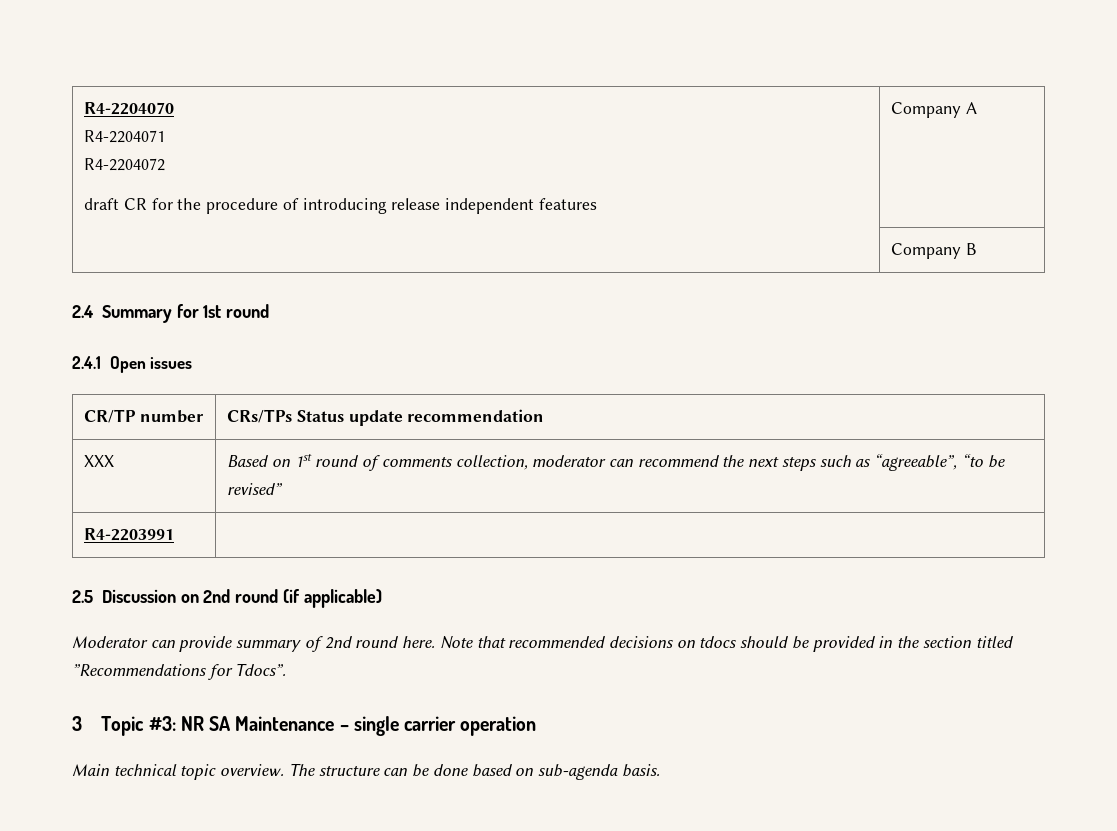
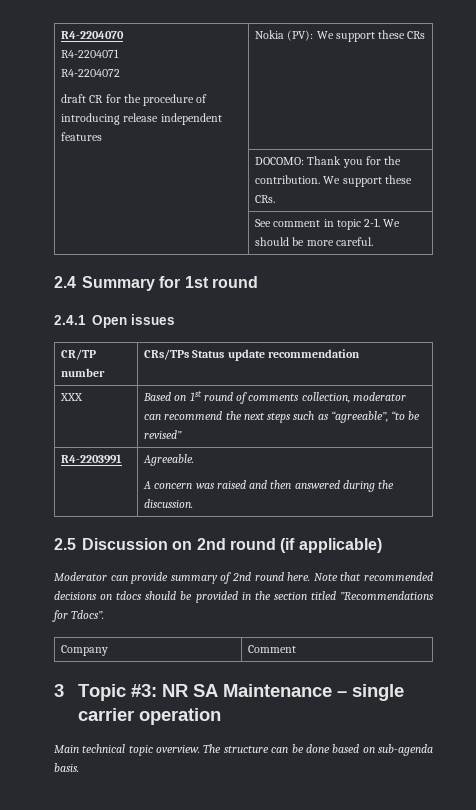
  R4-2204070
  R4-2204071
  R4-2204072
- draft CR for the procedure of introducing release independent features | Company A
- | Company B
+ draft CR for the procedure of introducing release independent features | Nokia (PV): We support these CRs
+ | DOCOMO: Thank you for the contribution. We support these CRs.
+ | See comment in topic 2-1. We should be more careful.
- R4-2203991 |
+ R4-2203991 | Agreeable.
+ A concern was raised and then answered during the discussion.
+ Company | Comment

